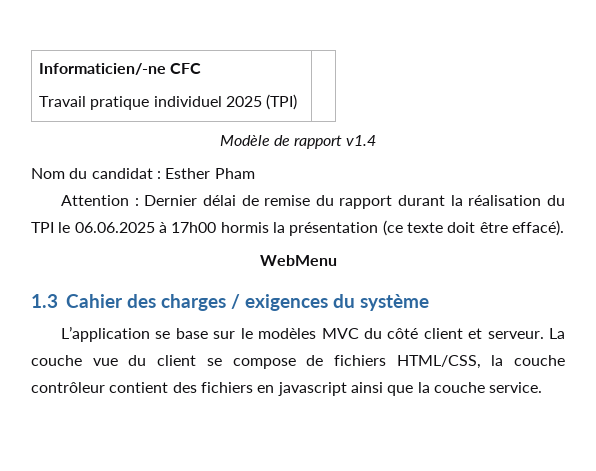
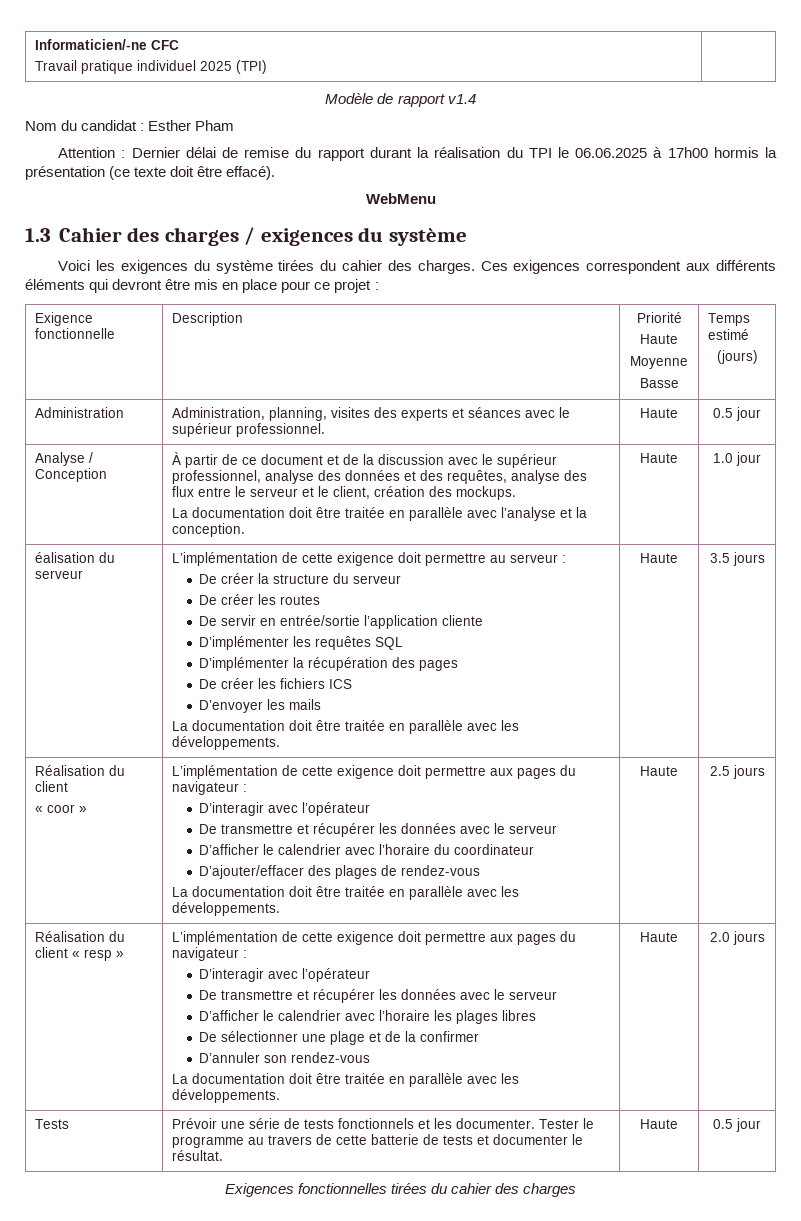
- L’application se base sur le modèles MVC du côté client et serveur. La couche vue du client se compose de fichiers HTML/CSS, la couche contrôleur contient des fichiers en javascript ainsi que la couche service.
+ Voici les exigences du système tirées du cahier des charges. Ces exigences correspondent aux différents éléments qui devront être mis en place pour ce projet :
+ Exigence fonctionnelle | Description | Priorité
+ Haute
+ Moyenne
+ Basse | Temps estimé
+ (jours)
+ Administration | Administration, planning, visites des experts et séances avec le supérieur professionnel. | Haute | 0.5 jour
+ Analyse / Conception | À partir de ce document et de la discussion avec le supérieur professionnel, analyse des données et des requêtes, analyse des flux entre le serveur et le client, création des mockups.
+ La documentation doit être traitée en parallèle avec l’analyse et la conception. | Haute | 1.0 jour
+ éalisation du serveur | L’implémentation de cette exigence doit permettre au serveur :
+ De créer la structure du serveur
+ De créer les routes
+ De servir en entrée/sortie l’application cliente
+ D’implémenter les requêtes SQL
+ D’implémenter la récupération des pages
+ De créer les fichiers ICS
+ D’envoyer les mails
+ La documentation doit être traitée en parallèle avec les développements. | Haute | 3.5 jours
+ Réalisation du client
+ « coor » | L’implémentation de cette exigence doit permettre aux pages du navigateur :
+ D’interagir avec l’opérateur
+ De transmettre et récupérer les données avec le serveur
+ D’afficher le calendrier avec l’horaire du coordinateur
+ D’ajouter/effacer des plages de rendez-vous
+ La documentation doit être traitée en parallèle avec les développements. | Haute | 2.5 jours
+ Réalisation du client « resp » | L’implémentation de cette exigence doit permettre aux pages du navigateur :
+ D’interagir avec l’opérateur
+ De transmettre et récupérer les données avec le serveur
+ D’afficher le calendrier avec l’horaire les plages libres
+ De sélectionner une plage et de la confirmer
+ D’annuler son rendez-vous
+ La documentation doit être traitée en parallèle avec les développements. | Haute | 2.0 jours
+ Tests | Prévoir une série de tests fonctionnels et les documenter. Tester le programme au travers de cette batterie de tests et documenter le résultat. | Haute | 0.5 jour
+ Exigences fonctionnelles tirées du cahier des charges

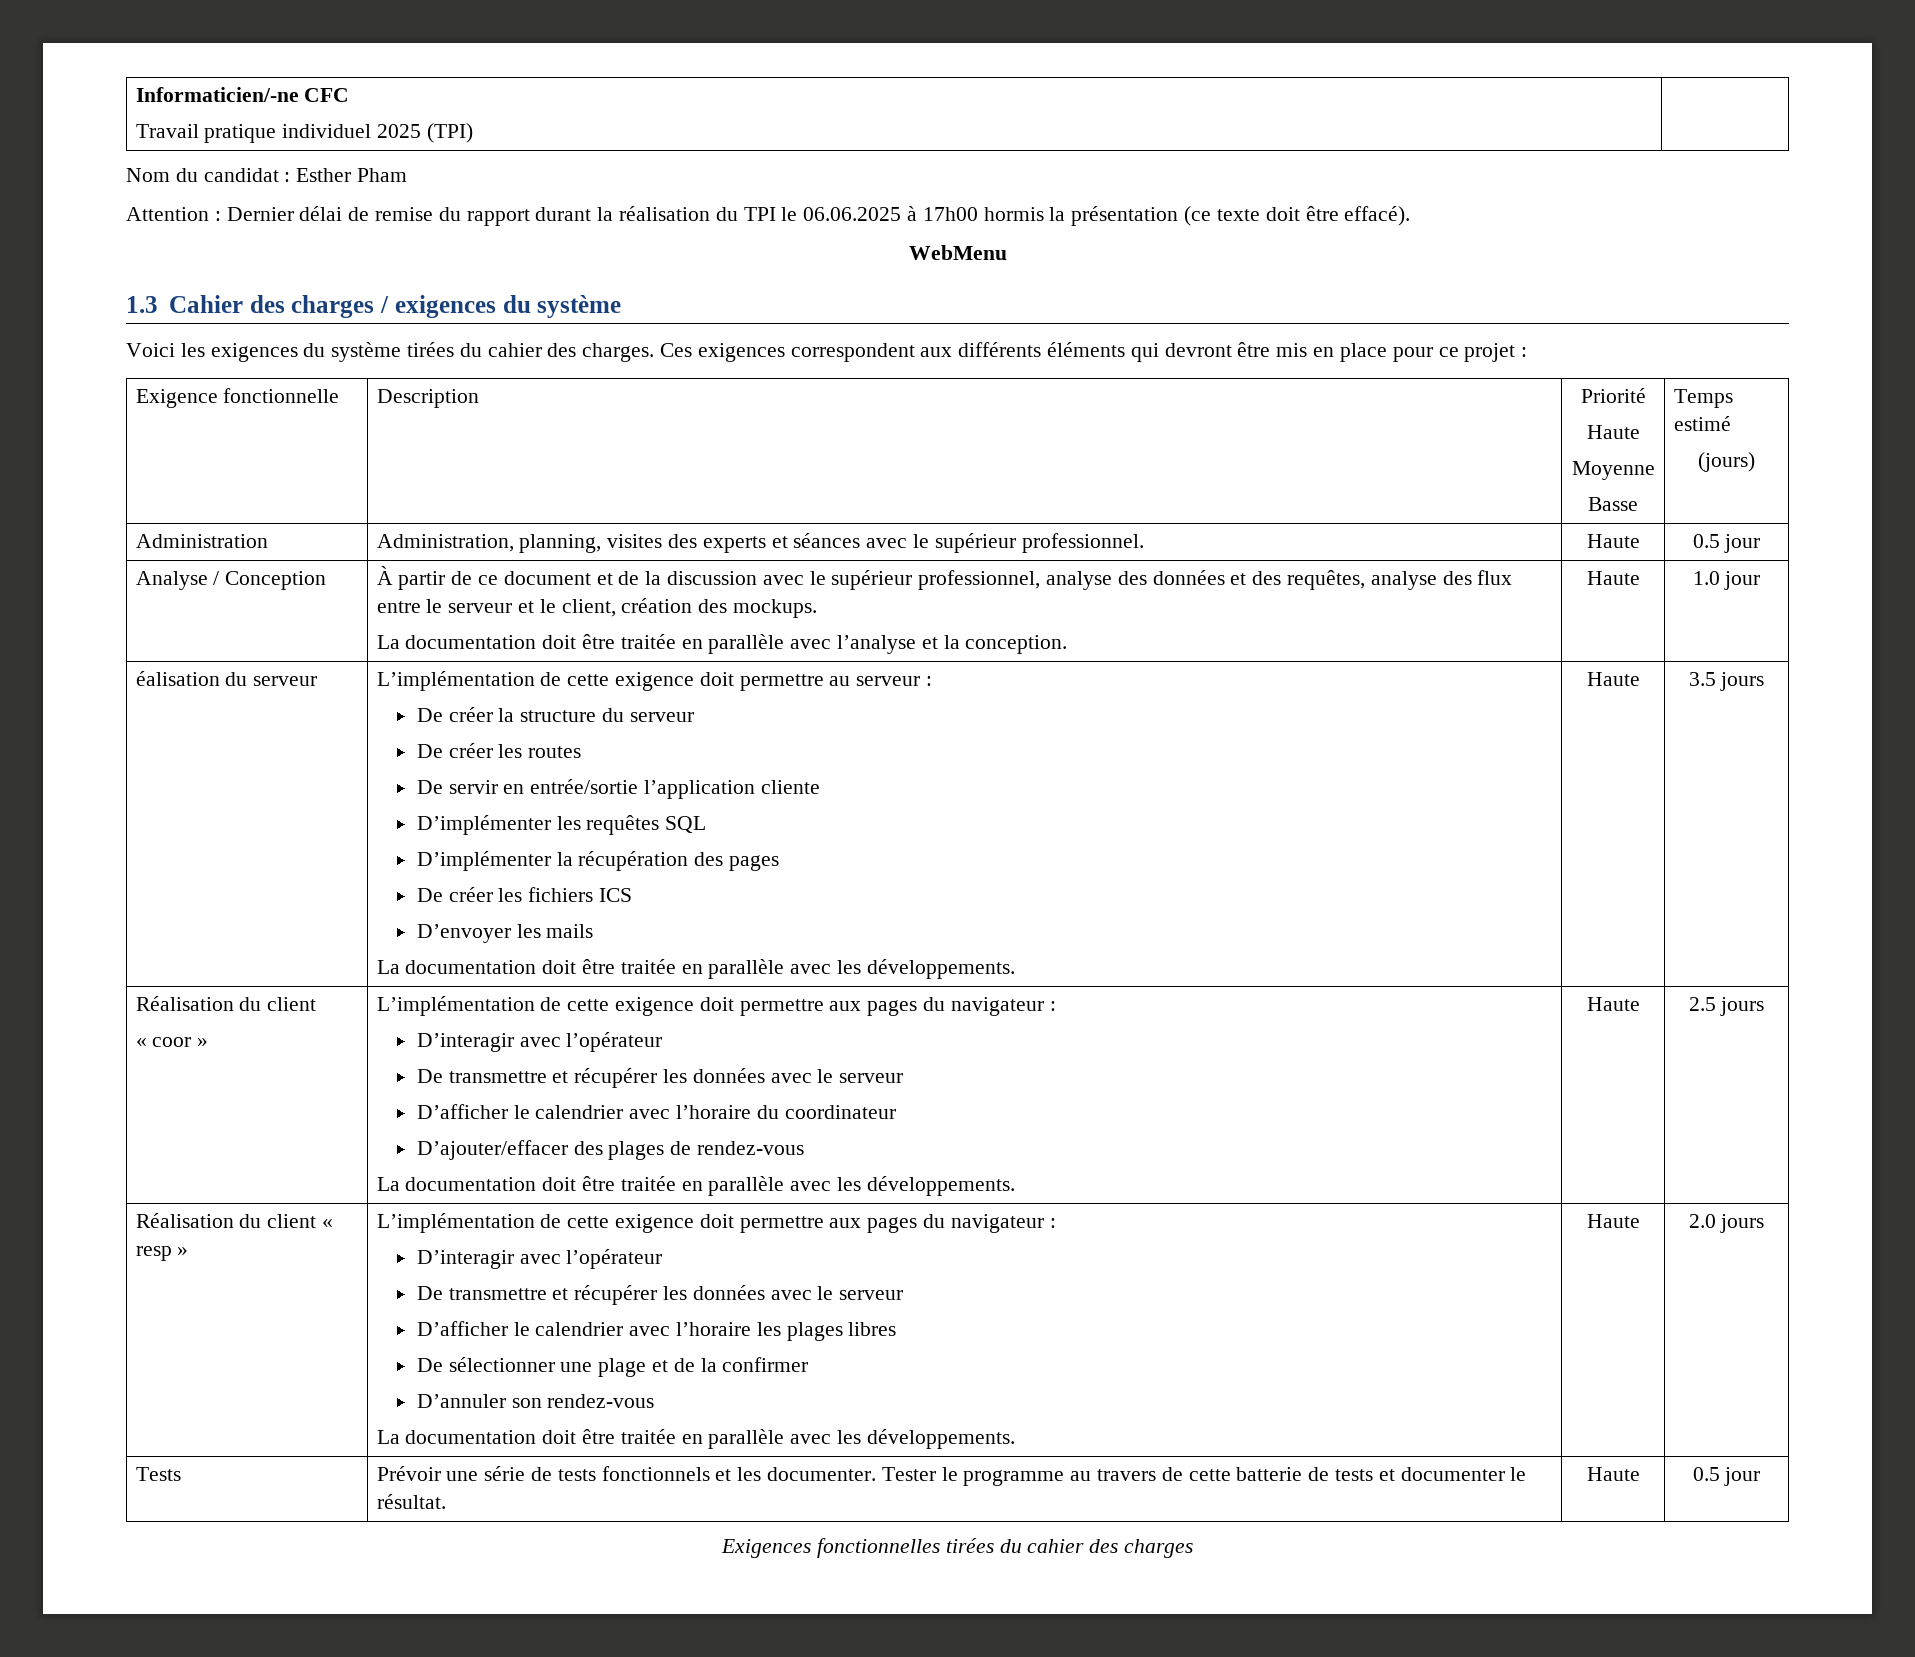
- Modèle de rapport v1.4

